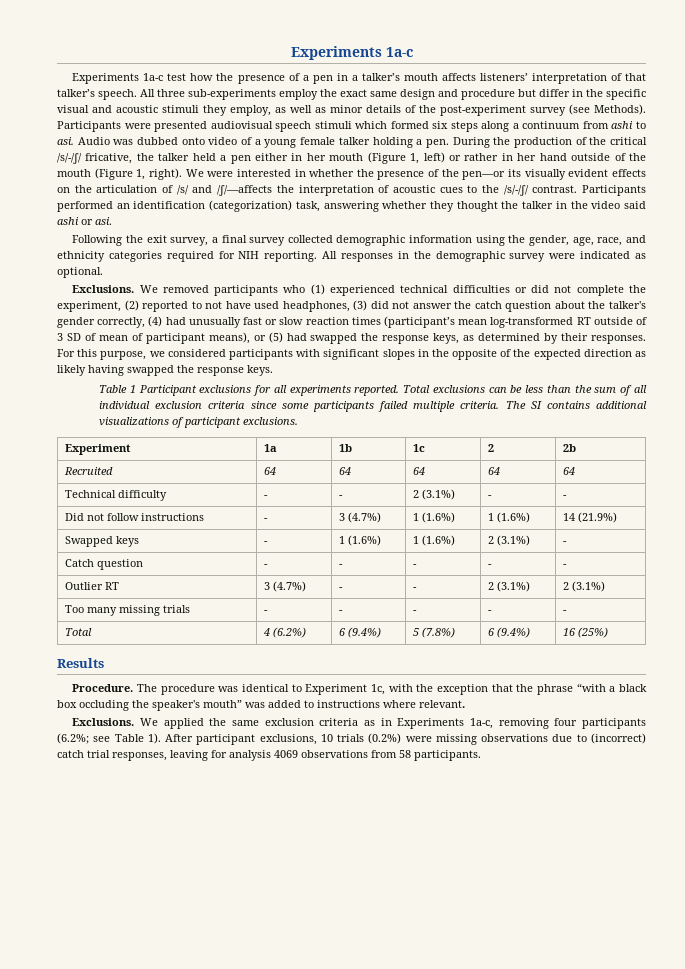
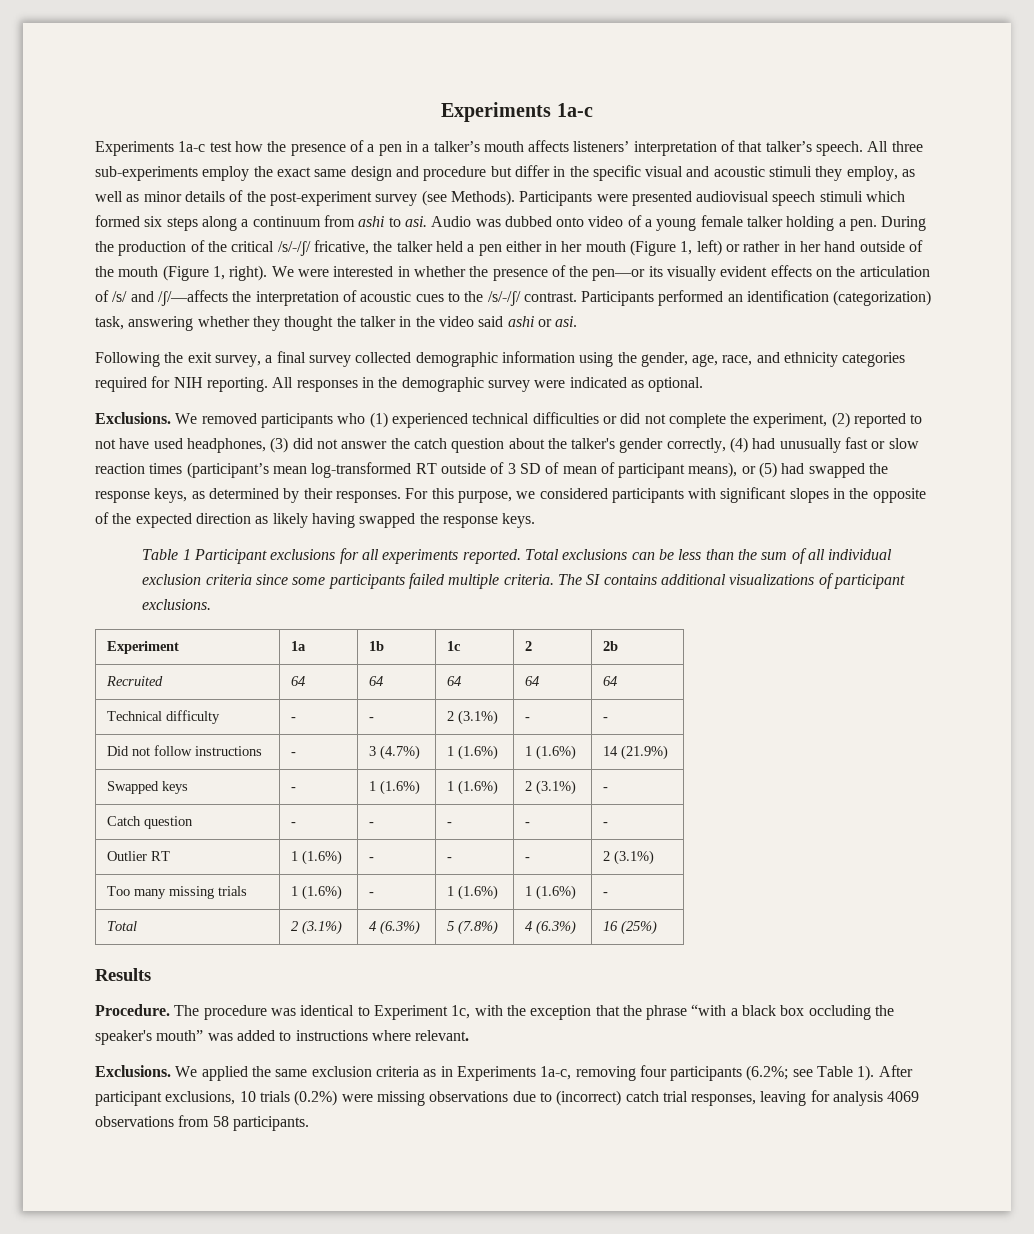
- Outlier RT | 3 (4.7%) | - | - | 2 (3.1%) | 2 (3.1%)
+ Outlier RT | 1 (1.6%) | - | - | - | 2 (3.1%)
- Too many missing trials | - | - | - | - | -
+ Too many missing trials | 1 (1.6%) | - | 1 (1.6%) | 1 (1.6%) | -
- Total | 4 (6.2%) | 6 (9.4%) | 5 (7.8%) | 6 (9.4%) | 16 (25%)
+ Total | 2 (3.1%) | 4 (6.3%) | 5 (7.8%) | 4 (6.3%) | 16 (25%)

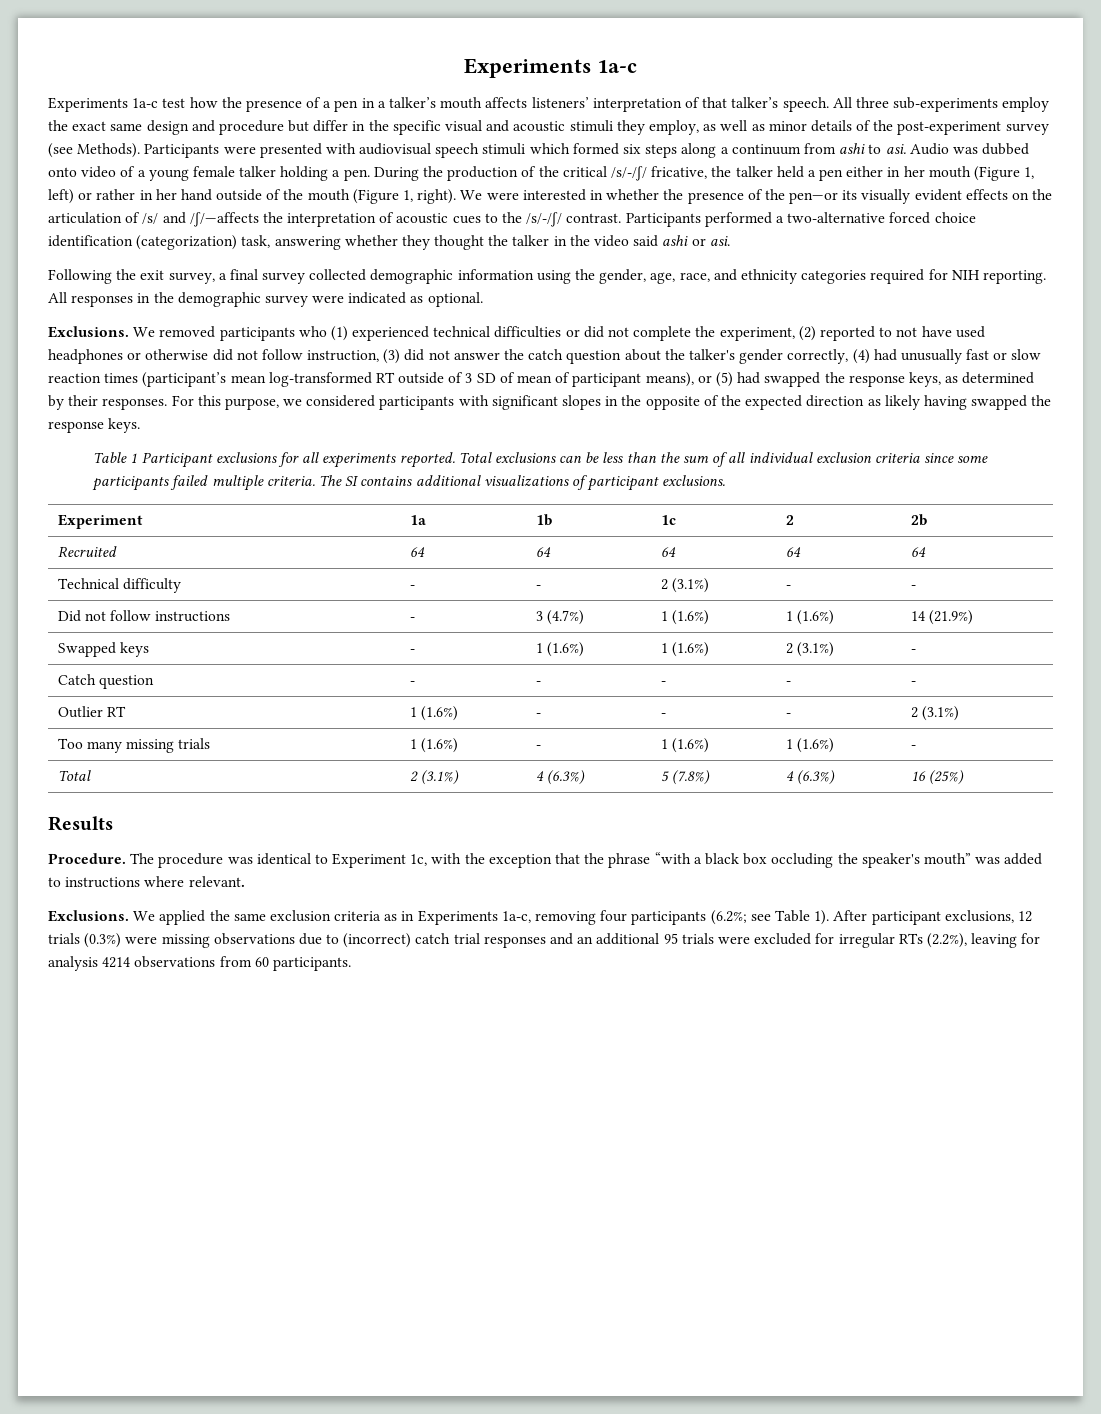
- Participants were presented audiovisual speech stimuli which formed six steps along a continuum from ashi to asi.
+ Participants were presented with audiovisual speech stimuli which formed six steps along a continuum from ashi to asi.
- Participants performed an identification (categorization) task, answering whether they thought the talker in the video said ashi or asi.
+ Participants performed a two-alternative forced choice identification (categorization) task, answering whether they thought the talker in the video said ashi or asi.
- We removed participants who (1) experienced technical difficulties or did not complete the experiment, (2) reported to not have used headphones, (3) did not answer the catch question about the talker's gender correctly, (4) had unusually fast or slow reaction times (participant’s mean log-transformed RT outside of 3 SD of mean of participant means), or (5) had swapped the response keys, as determined by their responses.
+ We removed participants who (1) experienced technical difficulties or did not complete the experiment, (2) reported to not have used headphones or otherwise did not follow instruction, (3) did not answer the catch question about the talker's gender correctly, (4) had unusually fast or slow reaction times (participant’s mean log-transformed RT outside of 3 SD of mean of participant means), or (5) had swapped the response keys, as determined by their responses.
- After participant exclusions, 10 trials (0.2%) were missing observations due to (incorrect) catch trial responses, leaving for analysis 4069 observations from 58 participants.
+ After participant exclusions, 12 trials (0.3%) were missing observations due to (incorrect) catch trial responses and an additional 95 trials were excluded for irregular RTs (2.2%), leaving for analysis 4214 observations from 60 participants.

